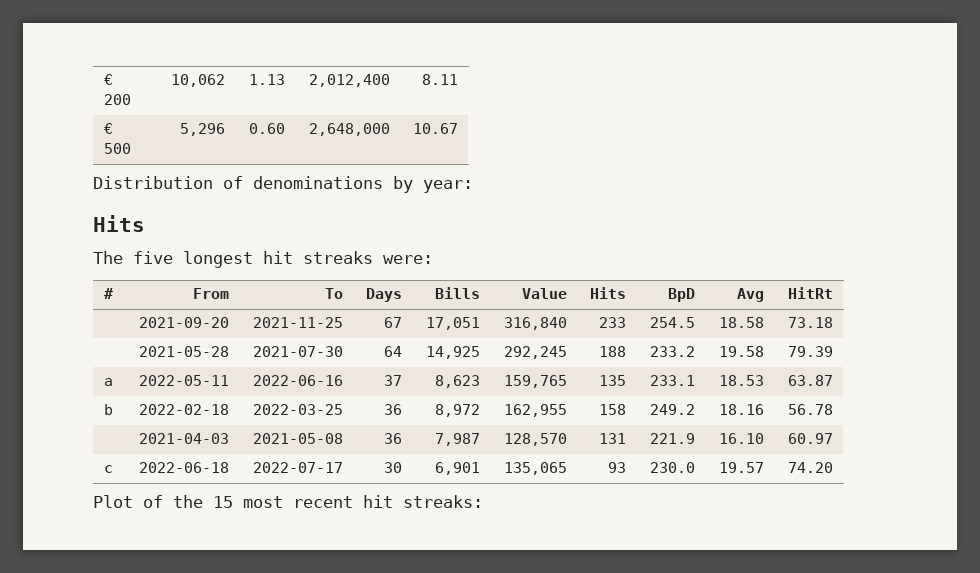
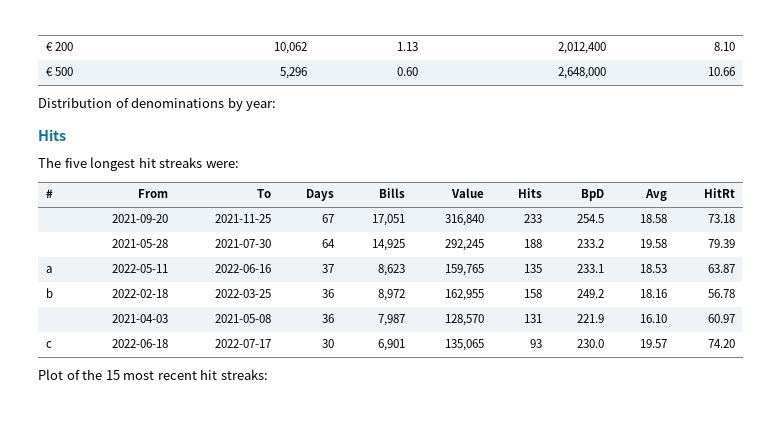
- € 200 | 10,062 | 1.13 | 2,012,400 | 8.11
+ € 200 | 10,062 | 1.13 | 2,012,400 | 8.10
- € 500 | 5,296 | 0.60 | 2,648,000 | 10.67
+ € 500 | 5,296 | 0.60 | 2,648,000 | 10.66

